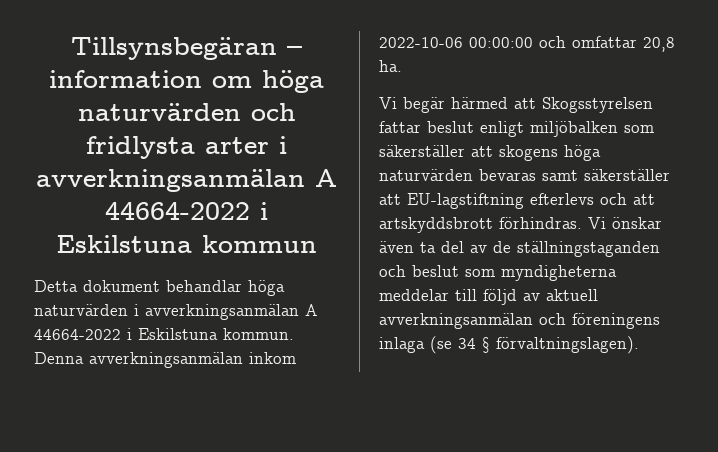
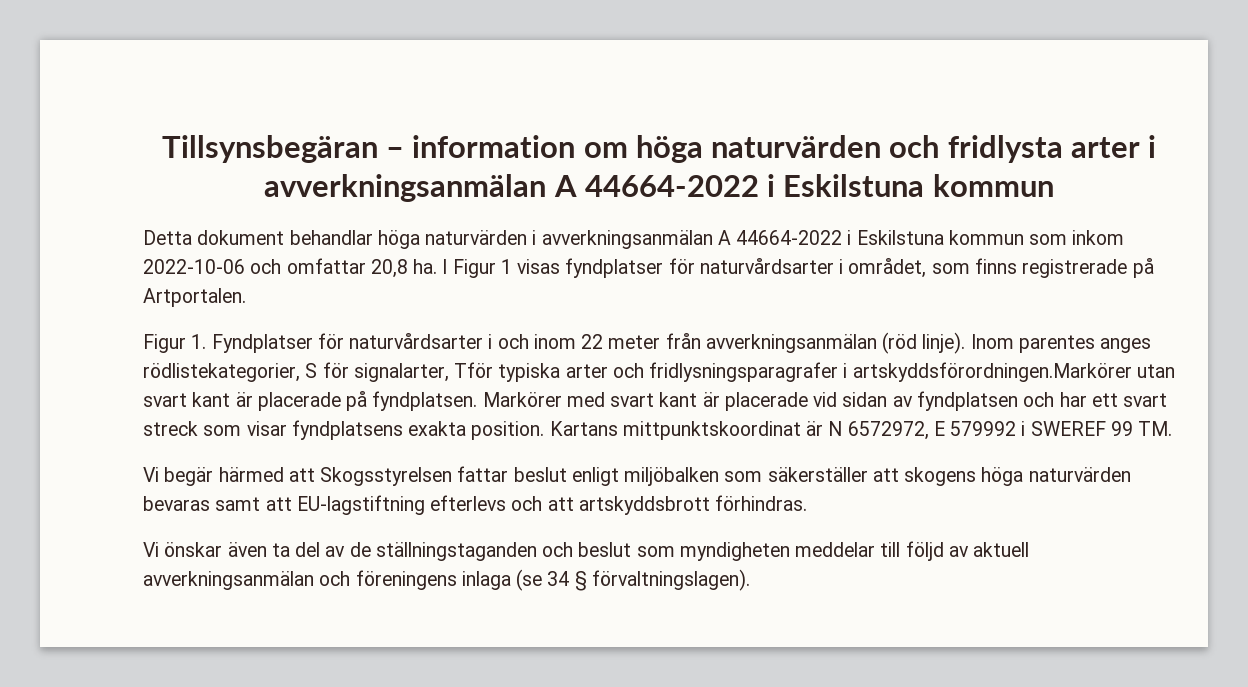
- Detta dokument behandlar höga naturvärden i avverkningsanmälan A 44664-2022 i Eskilstuna kommun. Denna avverkningsanmälan inkom 2022-10-06 00:00:00 och omfattar 20,8 ha.
+ Detta dokument behandlar höga naturvärden i avverkningsanmälan A 44664-2022 i Eskilstuna kommun som inkom 2022-10-06 och omfattar 20,8 ha. I Figur 1 visas fyndplatser för naturvårdsarter i området, som finns registrerade på Artportalen.
+ Figur 1. Fyndplatser för naturvårdsarter i och inom 22 meter från avverkningsanmälan (röd linje). Inom parentes anges rödlistekategorier, S för signalarter, Tför typiska arter och fridlysningsparagrafer i artskyddsförordningen.Markörer utan svart kant är placerade på fyndplatsen. Markörer med svart kant är placerade vid sidan av fyndplatsen och har ett svart streck som visar fyndplatsens exakta position. Kartans mittpunktskoordinat är N 6572972, E 579992 i SWEREF 99 TM.
- Vi begär härmed att Skogsstyrelsen fattar beslut enligt miljöbalken som säkerställer att skogens höga naturvärden bevaras samt säkerställer att EU-lagstiftning efterlevs och att artskyddsbrott förhindras. Vi önskar även ta del av de ställningstaganden och beslut som myndigheterna meddelar till följd av aktuell avverkningsanmälan och föreningens inlaga (se 34 § förvaltningslagen).
+ Vi begär härmed att Skogsstyrelsen fattar beslut enligt miljöbalken som säkerställer att skogens höga naturvärden bevaras samt att EU-lagstiftning efterlevs och att artskyddsbrott förhindras.
+ Vi önskar även ta del av de ställningstaganden och beslut som myndigheten meddelar till följd av aktuell avverkningsanmälan och föreningens inlaga (se 34 § förvaltningslagen).

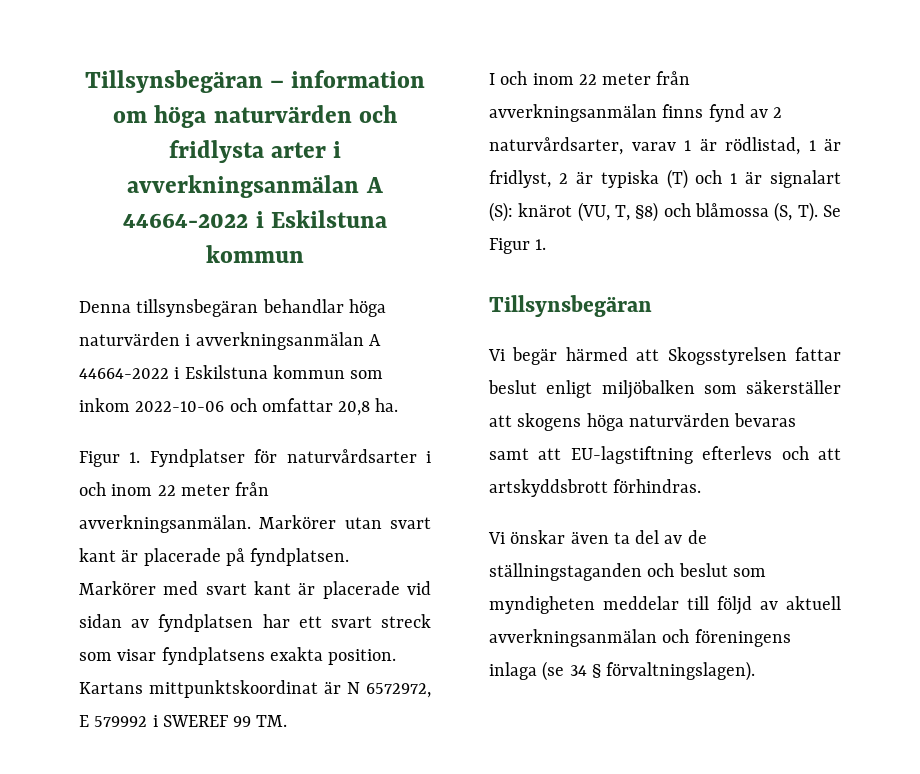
- Detta dokument behandlar höga naturvärden i avverkningsanmälan A 44664-2022 i Eskilstuna kommun som inkom 2022-10-06 och omfattar 20,8 ha. I Figur 1 visas fyndplatser för naturvårdsarter i området, som finns registrerade på Artportalen.
+ Denna tillsynsbegäran behandlar höga naturvärden i avverkningsanmälan A 44664-2022 i Eskilstuna kommun som inkom 2022-10-06 och omfattar 20,8 ha.
- Figur 1. Fyndplatser för naturvårdsarter i och inom 22 meter från avverkningsanmälan (röd linje). Inom parentes anges rödlistekategorier, S för signalarter, Tför typiska arter och fridlysningsparagrafer i artskyddsförordningen.Markörer utan svart kant är placerade på fyndplatsen.
+ Figur 1. Fyndplatser för naturvårdsarter i och inom 22 meter från avverkningsanmälan. Markörer utan svart kant är placerade på fyndplatsen.
- Markörer med svart kant är placerade vid sidan av fyndplatsen och har ett svart streck som visar fyndplatsens exakta position.
+ Markörer med svart kant är placerade vid sidan av fyndplatsen har ett svart streck som visar fyndplatsens exakta position.
+ I och inom 22 meter från avverkningsanmälan finns fynd av 2 naturvårdsarter, varav 1 är rödlistad, 1 är fridlyst, 2 är typiska (T) och 1 är signalart (S): knärot (VU, T, §8) och blåmossa (S, T). Se Figur 1.
+ Tillsynsbegäran

